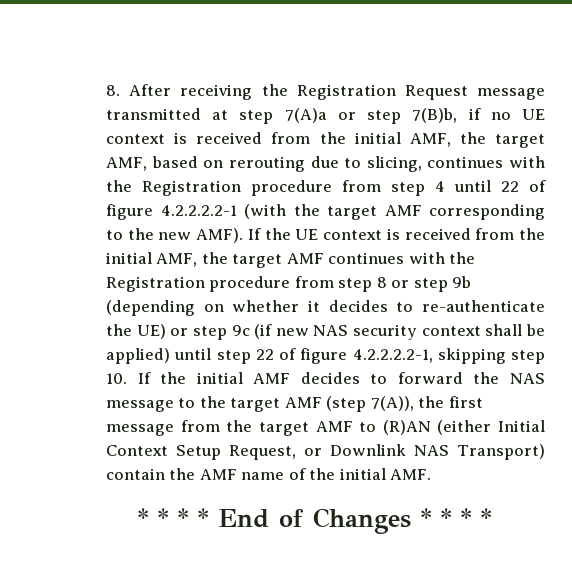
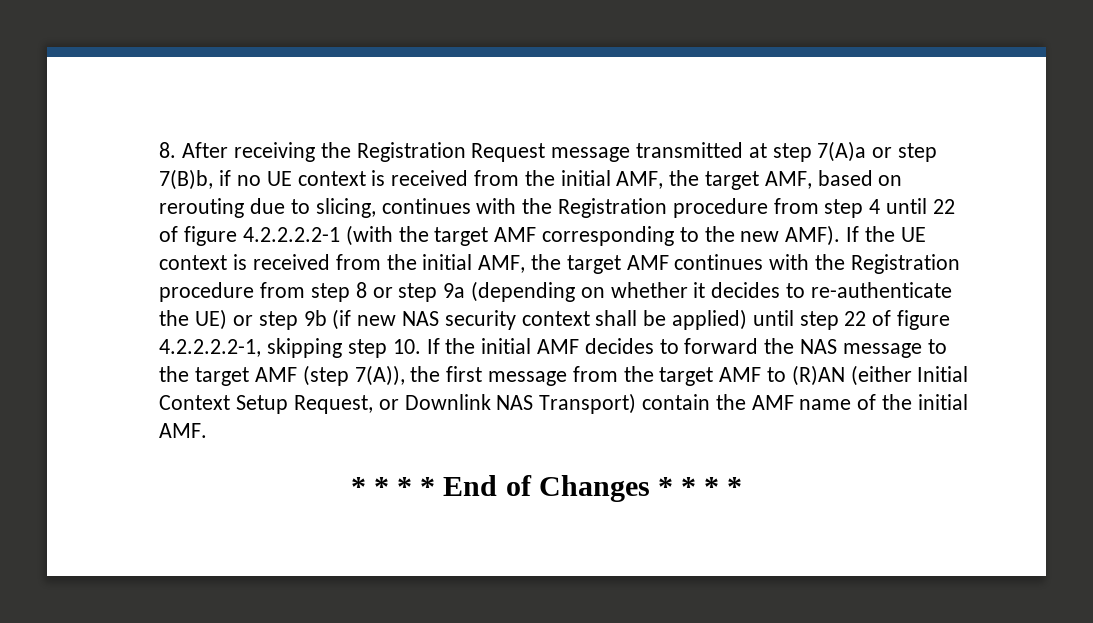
- If the UE context is received from the initial AMF, the target AMF continues with the Registration procedure from step 8 or step 9b (depending on whether it decides to re-authenticate the UE) or step 9c (if new NAS security context shall be applied) until step 22 of figure 4.2.2.2.2-1, skipping step 10. If the initial AMF decides to forward the NAS message to the target AMF (step 7(A)), the first message from the target AMF to (R)AN (either Initial Context Setup Request, or Downlink NAS Transport) contain the AMF name of the initial AMF.
+ If the UE context is received from the initial AMF, the target AMF continues with the Registration procedure from step 8 or step 9a (depending on whether it decides to re-authenticate the UE) or step 9b (if new NAS security context shall be applied) until step 22 of figure 4.2.2.2.2-1, skipping step 10. If the initial AMF decides to forward the NAS message to the target AMF (step 7(A)), the first message from the target AMF to (R)AN (either Initial Context Setup Request, or Downlink NAS Transport) contain the AMF name of the initial AMF.

